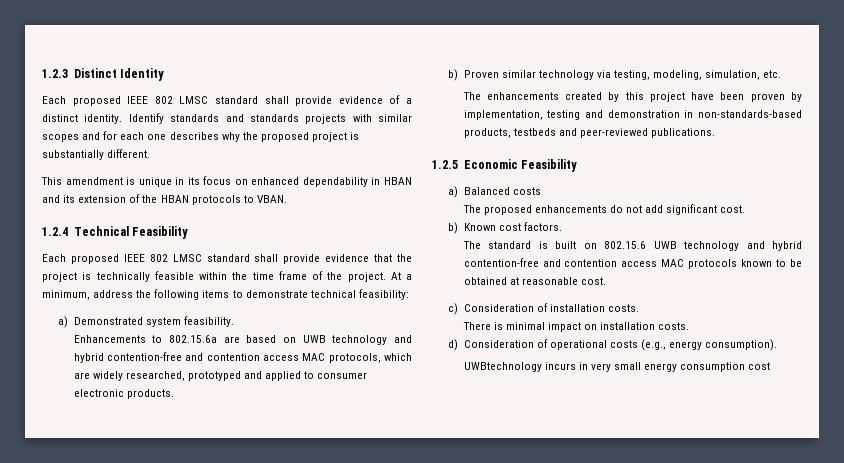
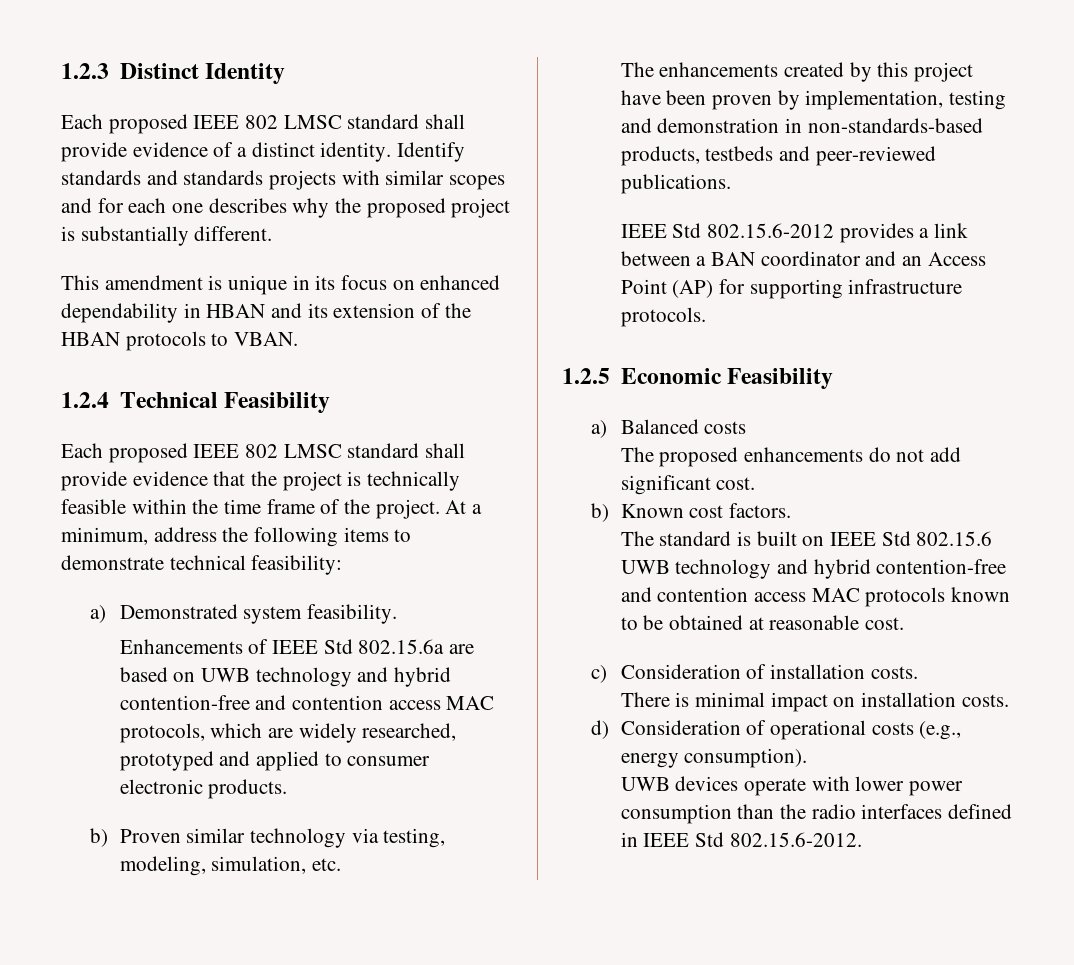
- Enhancements to 802.15.6a are based on UWB technology and hybrid contention-free and contention access MAC protocols, which are widely researched, prototyped and applied to consumer electronic products.
+ Enhancements of IEEE Std 802.15.6a are based on UWB technology and hybrid contention-free and contention access MAC protocols, which are widely researched, prototyped and applied to consumer electronic products.
+ IEEE Std 802.15.6-2012 provides a link between a BAN coordinator and an Access Point (AP) for supporting infrastructure protocols.
- The standard is built on 802.15.6 UWB technology and hybrid contention-free and contention access MAC protocols known to be obtained at reasonable cost.
+ The standard is built on IEEE Std 802.15.6 UWB technology and hybrid contention-free and contention access MAC protocols known to be obtained at reasonable cost.
- UWBtechnology incurs in very small energy consumption cost
+ UWB devices operate with lower power consumption than the radio interfaces defined in IEEE Std 802.15.6-2012.

